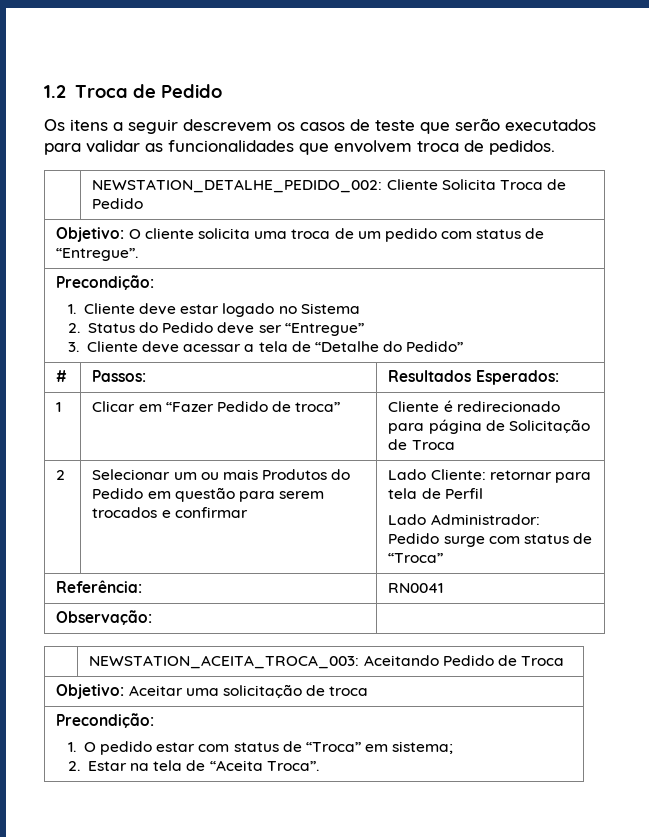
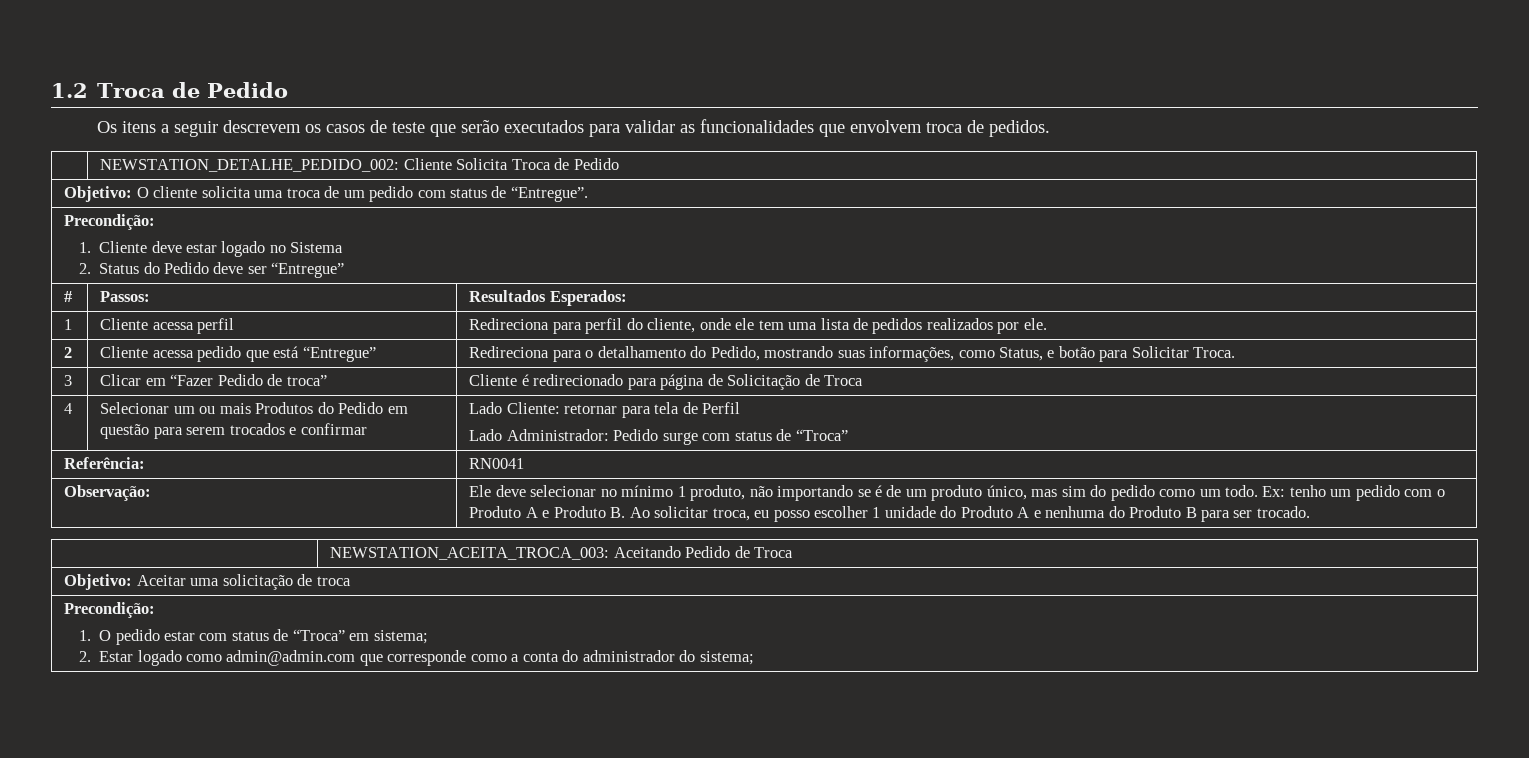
  Objetivo: O cliente solicita uma troca de um pedido com status de “Entregue”.
  Precondição:
  1. Cliente deve estar logado no Sistema
  2. Status do Pedido deve ser “Entregue”
- 3. Cliente deve acessar a tela de “Detalhe do Pedido”
- 1 | Clicar em “Fazer Pedido de troca” | Cliente é redirecionado para página de Solicitação de Troca
+ 1 | Cliente acessa perfil | Redireciona para perfil do cliente, onde ele tem uma lista de pedidos realizados por ele.
+ 2 | Cliente acessa pedido que está “Entregue” | Redireciona para o detalhamento do Pedido, mostrando suas informações, como Status, e botão para Solicitar Troca.
+ 3 | Clicar em “Fazer Pedido de troca” | Cliente é redirecionado para página de Solicitação de Troca
- 2 | Selecionar um ou mais Produtos do Pedido em questão para serem trocados e confirmar | Lado Cliente: retornar para tela de Perfil
+ 4 | Selecionar um ou mais Produtos do Pedido em questão para serem trocados e confirmar | Lado Cliente: retornar para tela de Perfil
+ Ele deve selecionar no mínimo 1 produto, não importando se é de um produto único, mas sim do pedido como um todo. Ex: tenho um pedido com o Produto A e Produto B. Ao solicitar troca, eu posso escolher 1 unidade do Produto A e nenhuma do Produto B para ser trocado.
  Objetivo: Aceitar uma solicitação de troca
  Precondição:
  1. O pedido estar com status de “Troca” em sistema;
- 2. Estar na tela de “Aceita Troca”.
+ 2. Estar logado como admin@admin.com que corresponde como a conta do administrador do sistema;

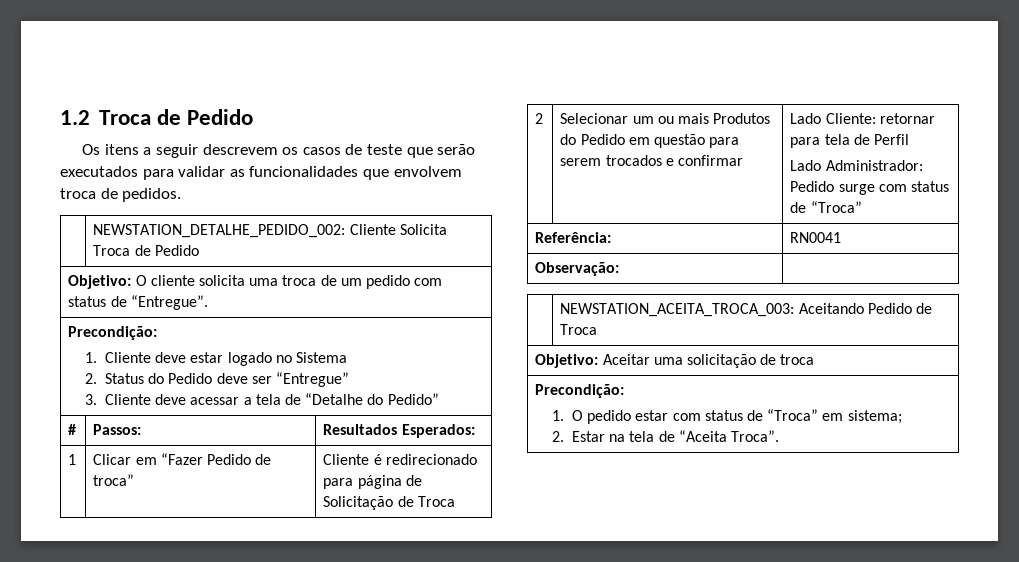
  Objetivo: O cliente solicita uma troca de um pedido com status de “Entregue”.
  Precondição:
  1. Cliente deve estar logado no Sistema
  2. Status do Pedido deve ser “Entregue”
+ 3. Cliente deve acessar a tela de “Detalhe do Pedido”
- 1 | Cliente acessa perfil | Redireciona para perfil do cliente, onde ele tem uma lista de pedidos realizados por ele.
- 2 | Cliente acessa pedido que está “Entregue” | Redireciona para o detalhamento do Pedido, mostrando suas informações, como Status, e botão para Solicitar Troca.
- 3 | Clicar em “Fazer Pedido de troca” | Cliente é redirecionado para página de Solicitação de Troca
+ 1 | Clicar em “Fazer Pedido de troca” | Cliente é redirecionado para página de Solicitação de Troca
- 4 | Selecionar um ou mais Produtos do Pedido em questão para serem trocados e confirmar | Lado Cliente: retornar para tela de Perfil
+ 2 | Selecionar um ou mais Produtos do Pedido em questão para serem trocados e confirmar | Lado Cliente: retornar para tela de Perfil
- Ele deve selecionar no mínimo 1 produto, não importando se é de um produto único, mas sim do pedido como um todo. Ex: tenho um pedido com o Produto A e Produto B. Ao solicitar troca, eu posso escolher 1 unidade do Produto A e nenhuma do Produto B para ser trocado.
  Objetivo: Aceitar uma solicitação de troca
  Precondição:
  1. O pedido estar com status de “Troca” em sistema;
- 2. Estar logado como admin@admin.com que corresponde como a conta do administrador do sistema;
+ 2. Estar na tela de “Aceita Troca”.

